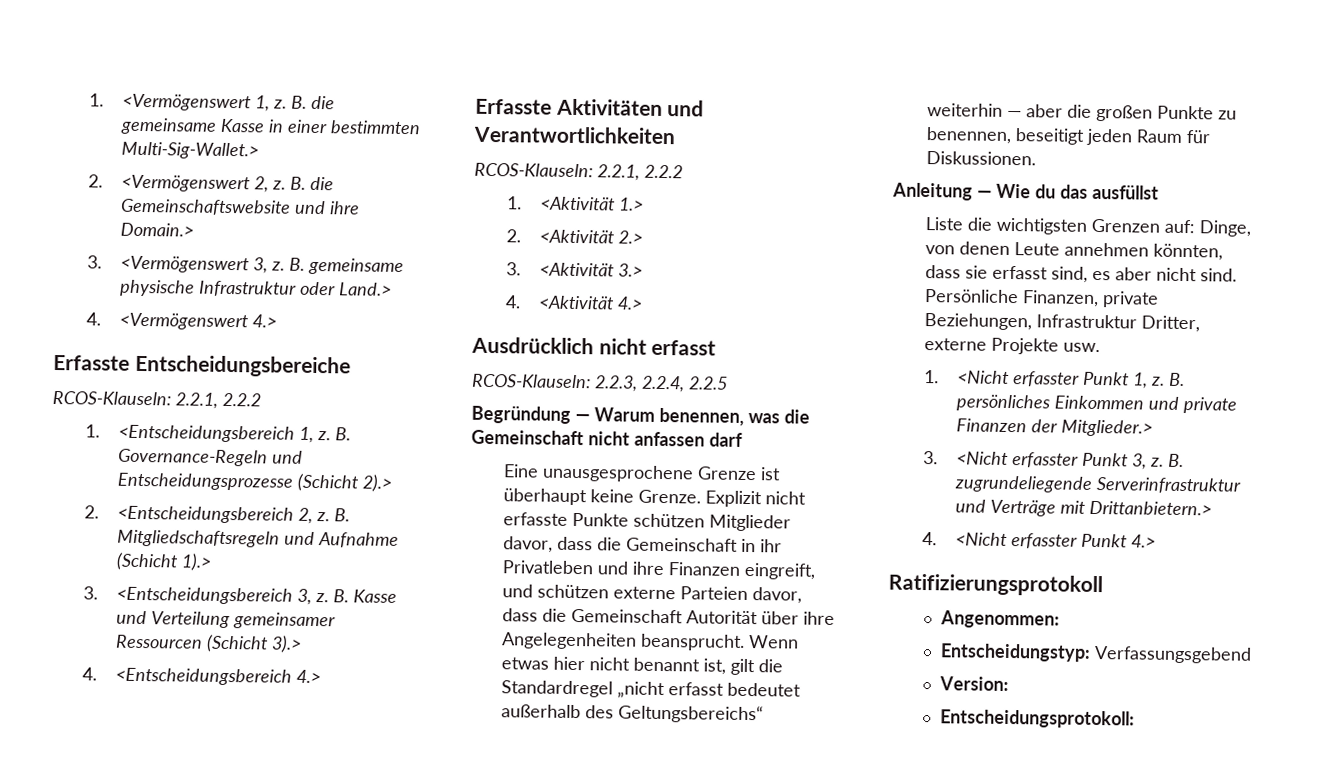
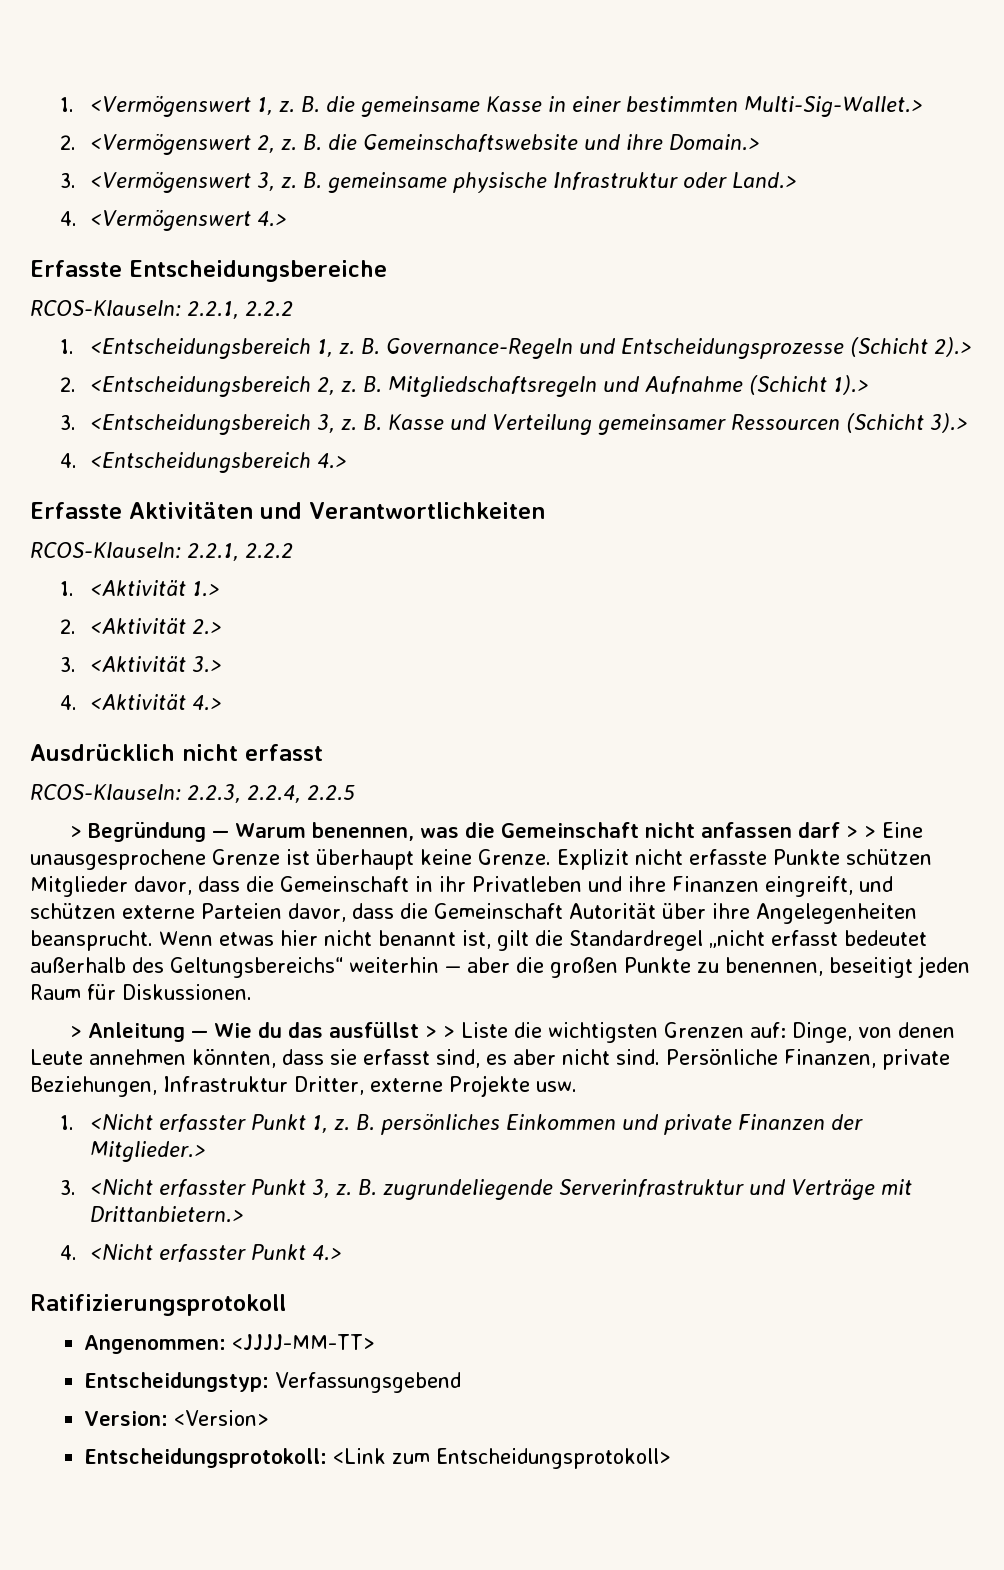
- Begründung — Warum benennen, was die Gemeinschaft nicht anfassen darf
- Eine unausgesprochene Grenze ist überhaupt keine Grenze.
+ > Begründung — Warum benennen, was die Gemeinschaft nicht anfassen darf > > Eine unausgesprochene Grenze ist überhaupt keine Grenze.
- Anleitung — Wie du das ausfüllst
- Liste die wichtigsten Grenzen auf: Dinge, von denen Leute annehmen könnten, dass sie erfasst sind, es aber nicht sind.
+ > Anleitung — Wie du das ausfüllst > > Liste die wichtigsten Grenzen auf: Dinge, von denen Leute annehmen könnten, dass sie erfasst sind, es aber nicht sind.
- Angenommen:
+ Angenommen: <JJJJ-MM-TT>
- Version:
+ Version: <Version>
- Entscheidungsprotokoll:
+ Entscheidungsprotokoll: <Link zum Entscheidungsprotokoll>

